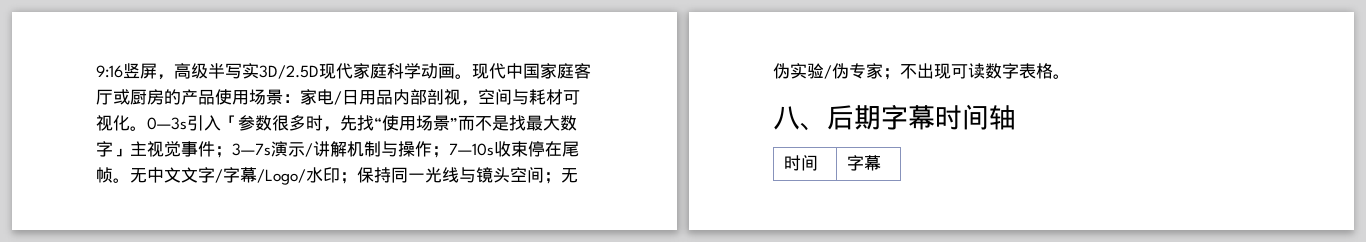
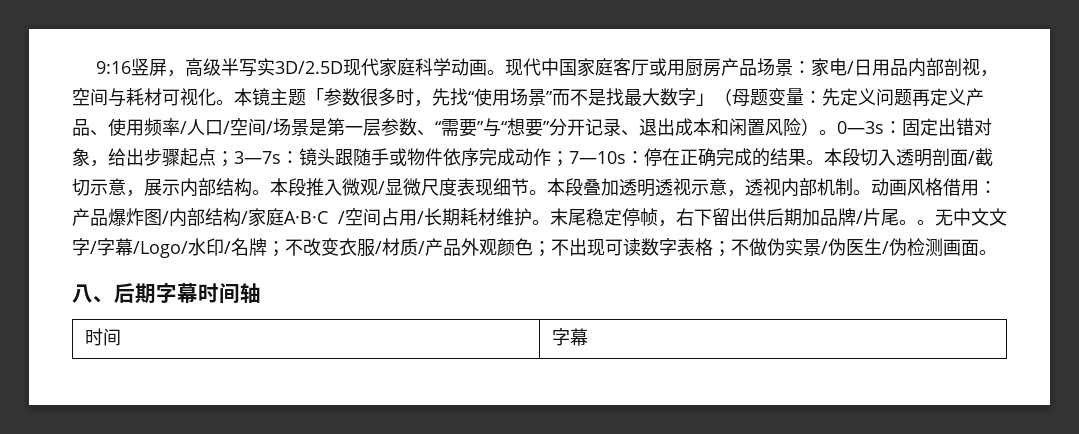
- 现代中国家庭客厅或厨房的产品使用场景：家电/日用品内部剖视，空间与耗材可视化。
+ 现代中国家庭客厅或用厨房产品场景：家电/日用品内部剖视，空间与耗材可视化。
- 0—3s引入「参数很多时，先找“使用场景”而不是找最大数字」主视觉事件；3—7s演示/讲解机制与操作；7—10s收束停在尾帧。
+ 本镜主题「参数很多时，先找“使用场景”而不是找最大数字」（母题变量：先定义问题再定义产品、使用频率/人口/空间/场景是第一层参数、“需要”与“想要”分开记录、退出成本和闲置风险）。0—3s：固定出错对象，给出步骤起点；3—7s：镜头跟随手或物件依序完成动作；7—10s：停在正确完成的结果。本段切入透明剖面/截切示意，展示内部结构。本段推入微观/显微尺度表现细节。本段叠加透明透视示意，透视内部机制。动画风格借用：产品爆炸图/内部结构/家庭A·B·C /空间占用/长期耗材维护。末尾稳定停帧，右下留出供后期加品牌/片尾。。
- 无中文文字/字幕/Logo/水印；保持同一光线与镜头空间；无伪实验/伪专家；不出现可读数字表格。
+ 无中文文字/字幕/Logo/水印/名牌；不改变衣服/材质/产品外观颜色；不出现可读数字表格；不做伪实景/伪医生/伪检测画面。

